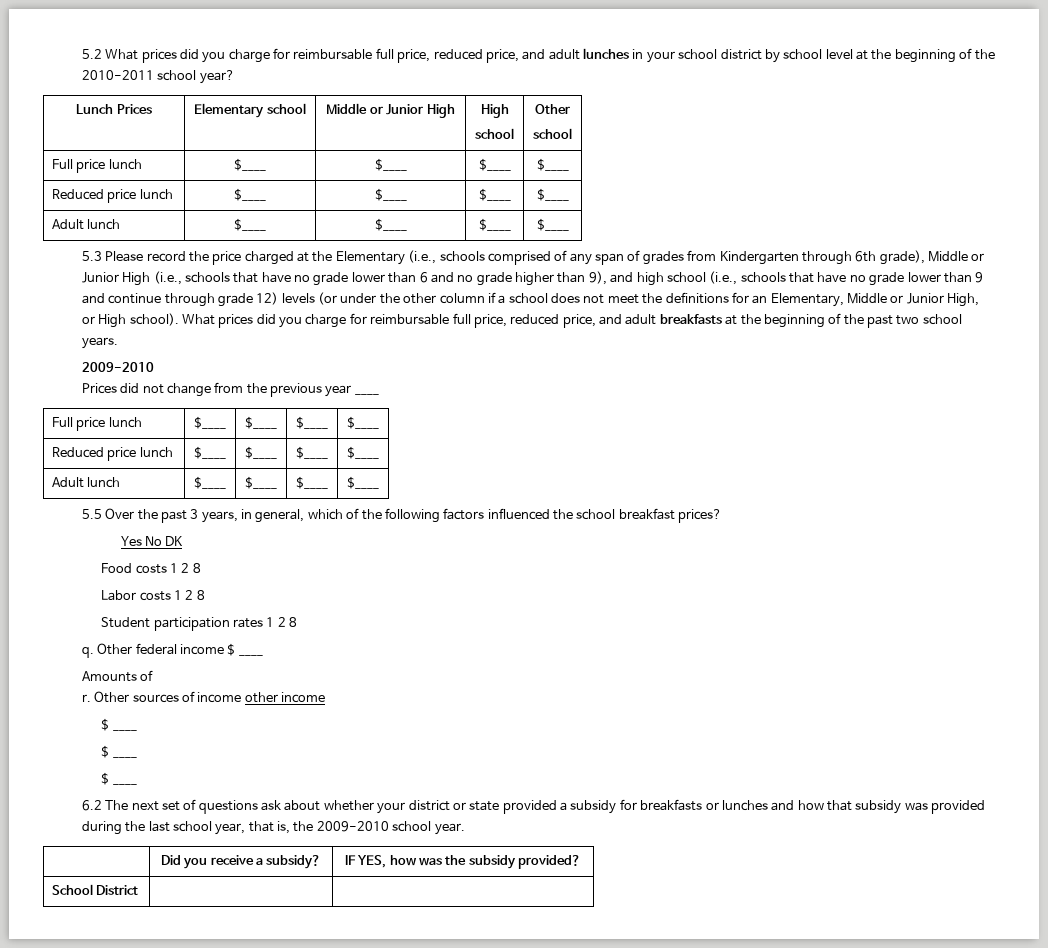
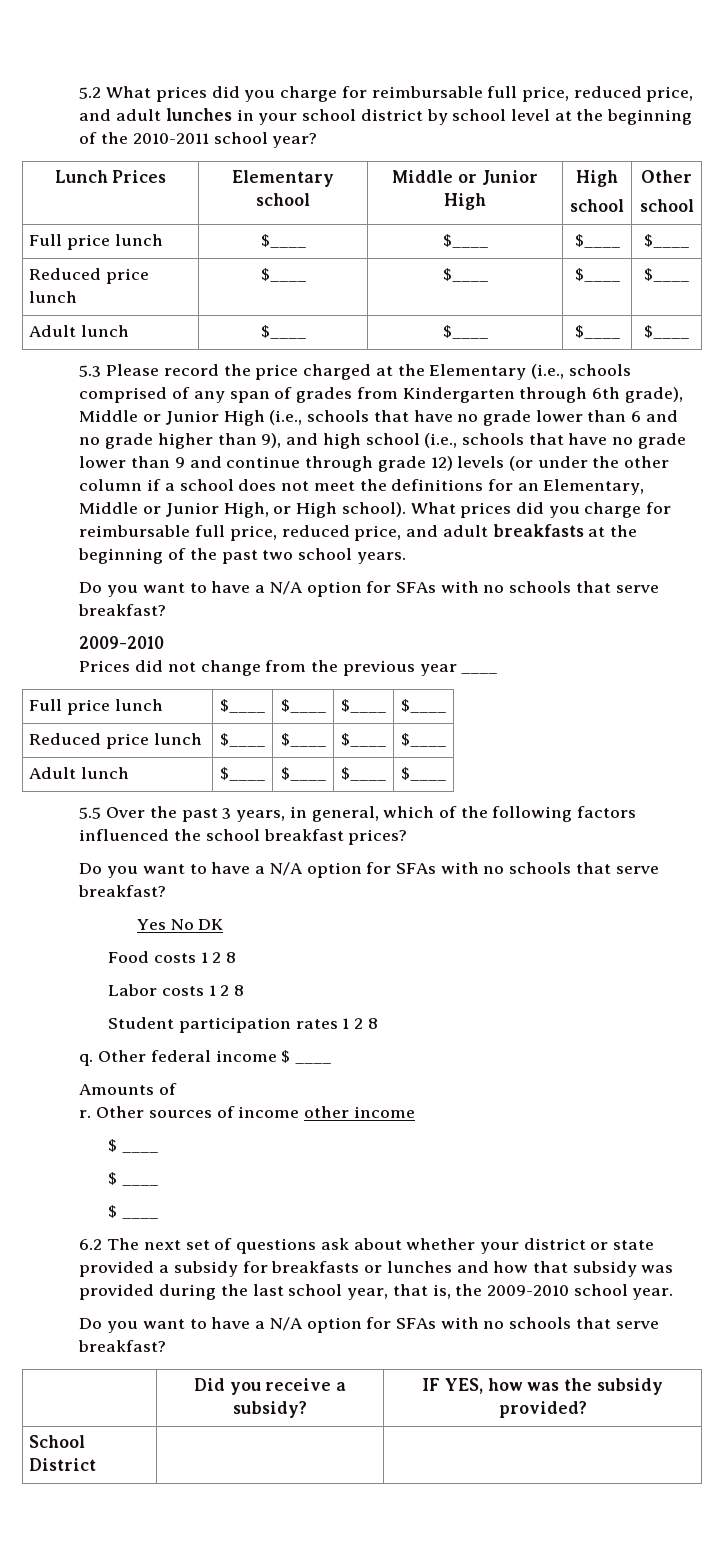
  What prices did you charge for reimbursable full price, reduced price, and adult breakfasts at the beginning of the past two school years.
+ Do you want to have a N/A option for SFAs with no schools that serve breakfast?
  5.5 Over the past 3 years, in general, which of the following factors influenced the school breakfast prices?
+ Do you want to have a N/A option for SFAs with no schools that serve breakfast?
  6.2 The next set of questions ask about whether your district or state provided a subsidy for breakfasts or lunches and how that subsidy was provided during the last school year, that is, the 2009-2010 school year.
+ Do you want to have a N/A option for SFAs with no schools that serve breakfast?

